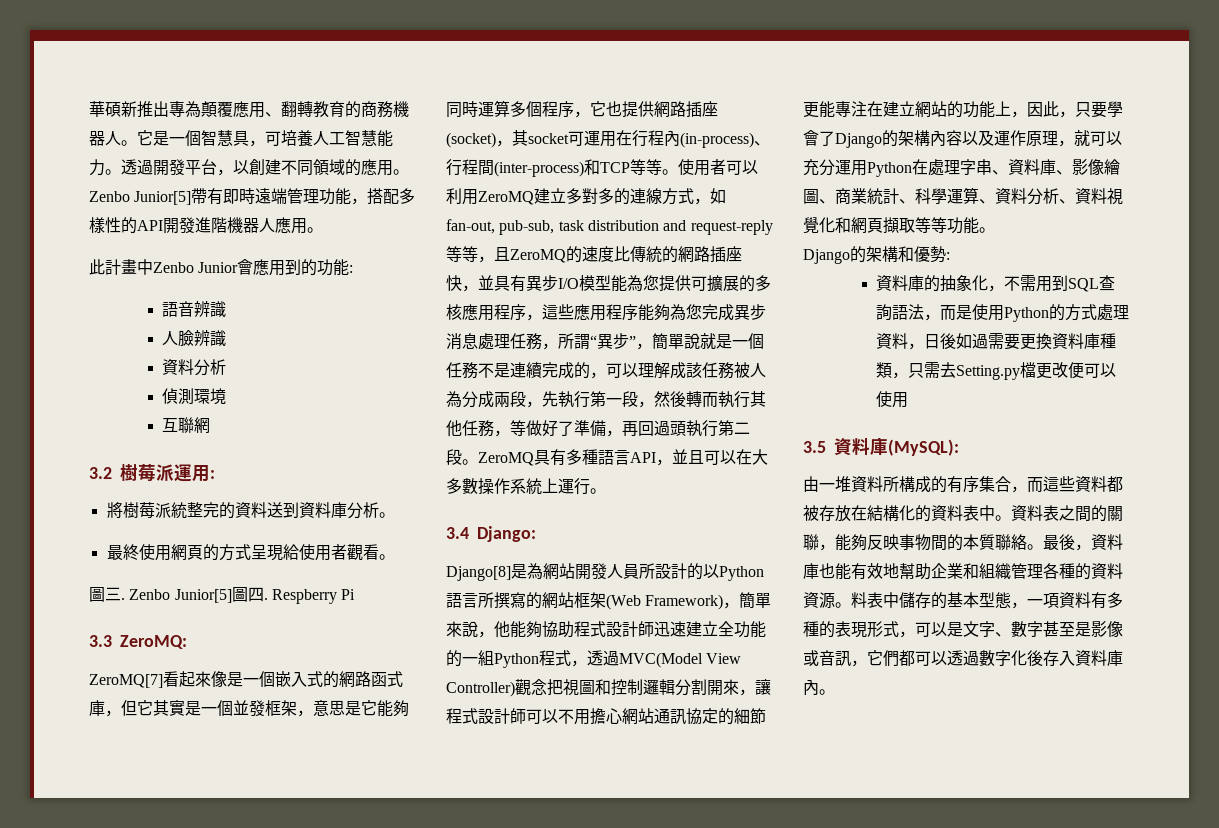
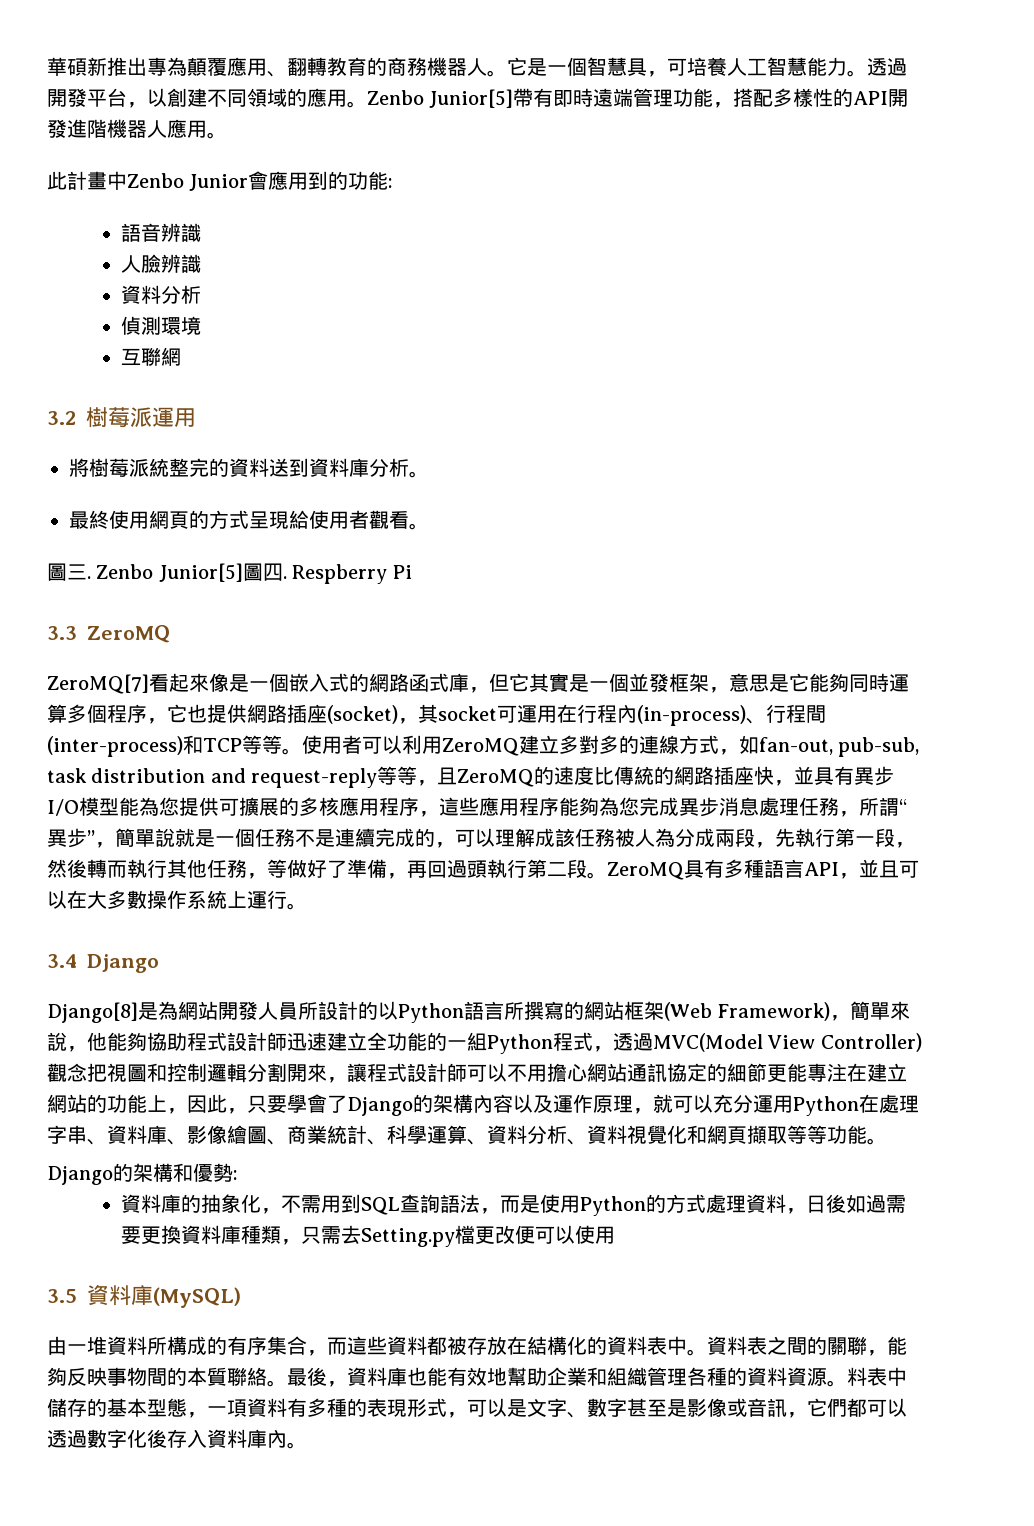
- 3.2樹莓派運用:
+ 3.2樹莓派運用
- 3.3 ZeroMQ:
+ 3.3 ZeroMQ
- 3.4 Django:
+ 3.4 Django
- 3.5資料庫(MySQL):
+ 3.5資料庫(MySQL)

